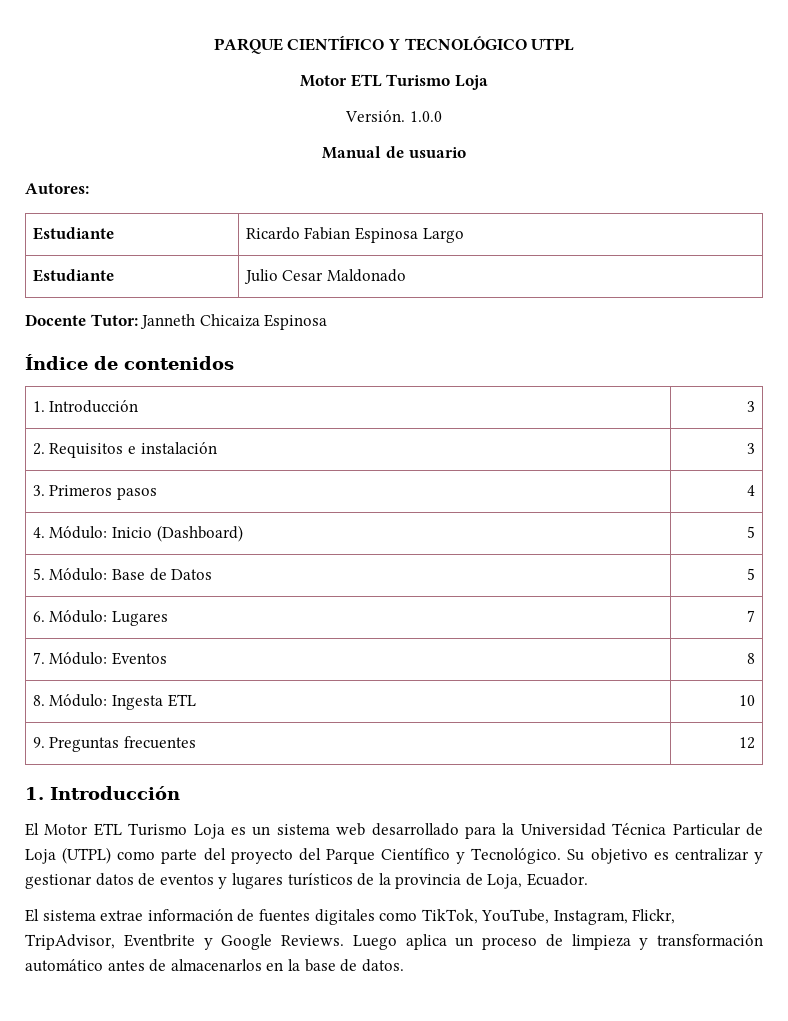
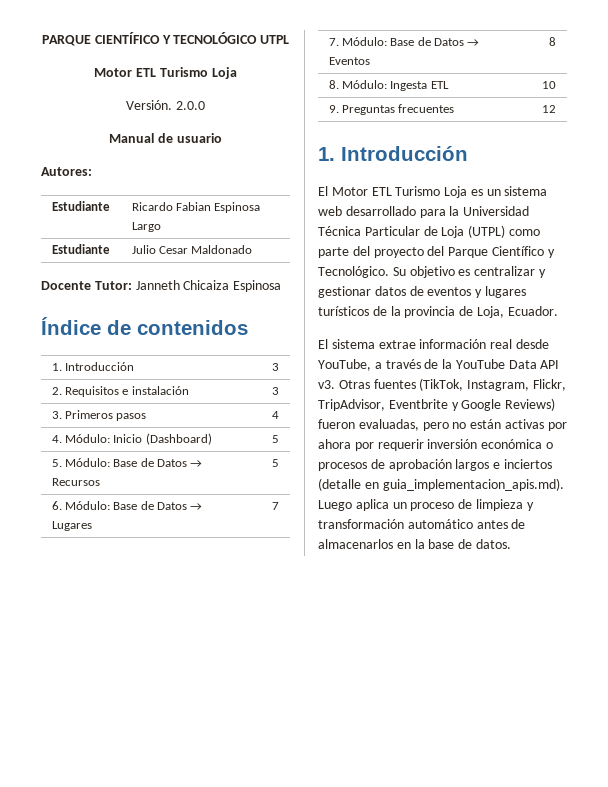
- 1.0.0
+ 2.0.0
- 5. Módulo: Base de Datos | 5
+ 5. Módulo: Base de Datos → Recursos | 5
- 6. Módulo: Lugares | 7
+ 6. Módulo: Base de Datos → Lugares | 7
- 7. Módulo: Eventos | 8
+ 7. Módulo: Base de Datos → Eventos | 8
- El sistema extrae información de fuentes digitales como TikTok, YouTube, Instagram, Flickr, TripAdvisor, Eventbrite y Google Reviews. Luego aplica un proceso de limpieza y transformación automático antes de almacenarlos en la base de datos.
+ El sistema extrae información real desde YouTube, a través de la YouTube Data API v3. Otras fuentes (TikTok, Instagram, Flickr, TripAdvisor, Eventbrite y Google Reviews) fueron evaluadas, pero no están activas por ahora por requerir inversión económica o procesos de aprobación largos e inciertos (detalle en guia_implementacion_apis.md). Luego aplica un proceso de limpieza y transformación automático antes de almacenarlos en la base de datos.

